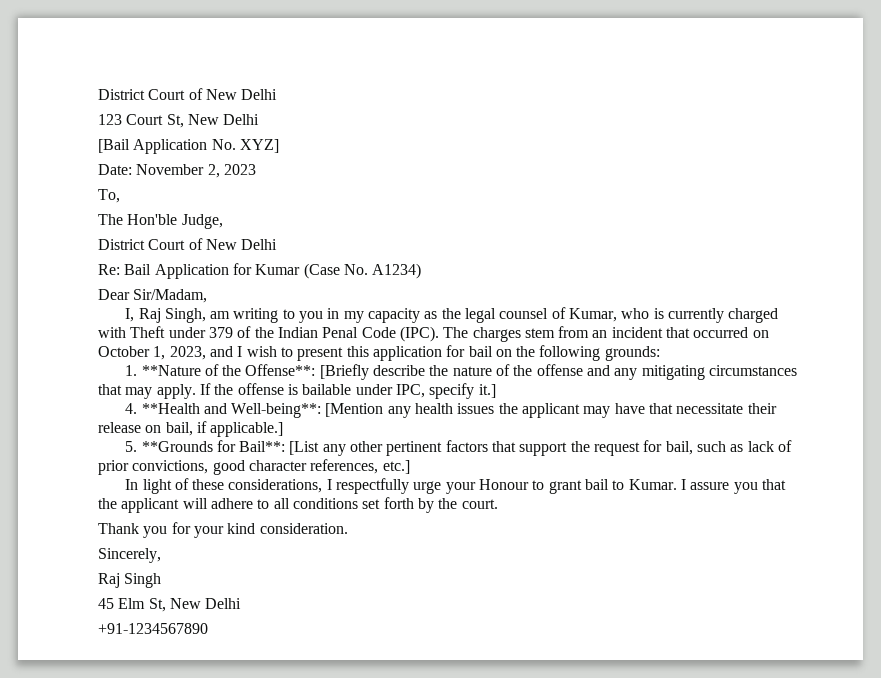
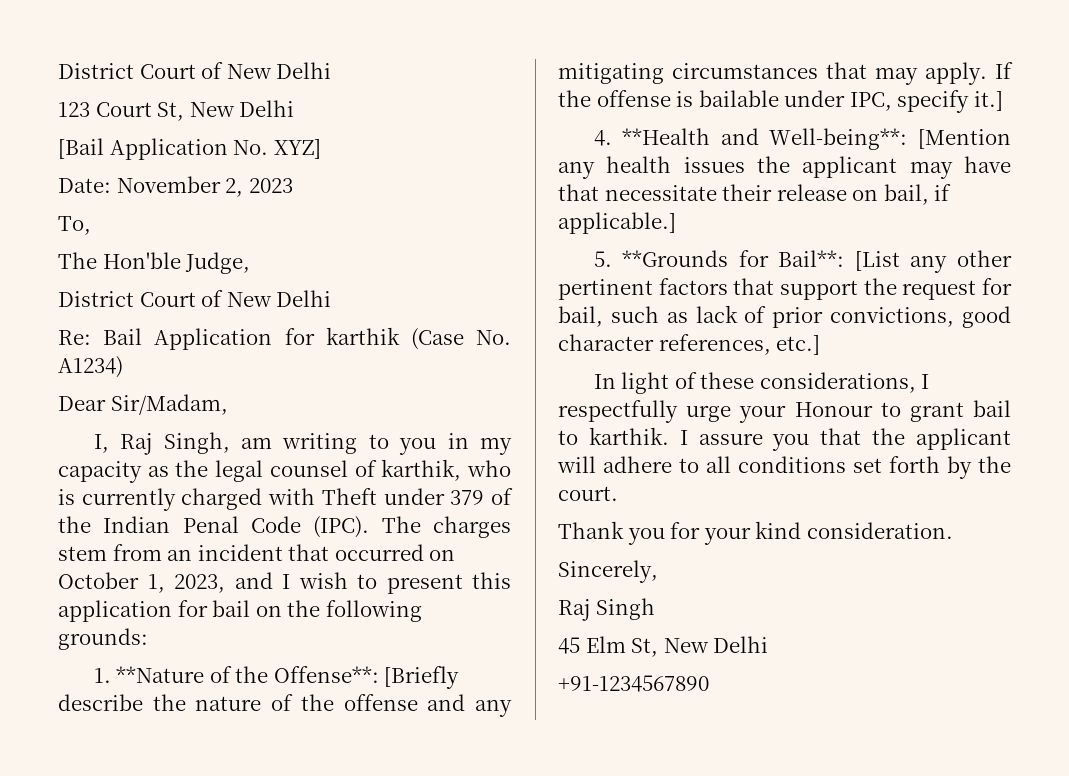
- Re: Bail Application for Kumar (Case No. A1234)
+ Re: Bail Application for karthik (Case No. A1234)
- I, Raj Singh, am writing to you in my capacity as the legal counsel of Kumar, who is currently charged with Theft under 379 of the Indian Penal Code (IPC).
+ I, Raj Singh, am writing to you in my capacity as the legal counsel of karthik, who is currently charged with Theft under 379 of the Indian Penal Code (IPC).
- In light of these considerations, I respectfully urge your Honour to grant bail to Kumar.
+ In light of these considerations, I respectfully urge your Honour to grant bail to karthik.

